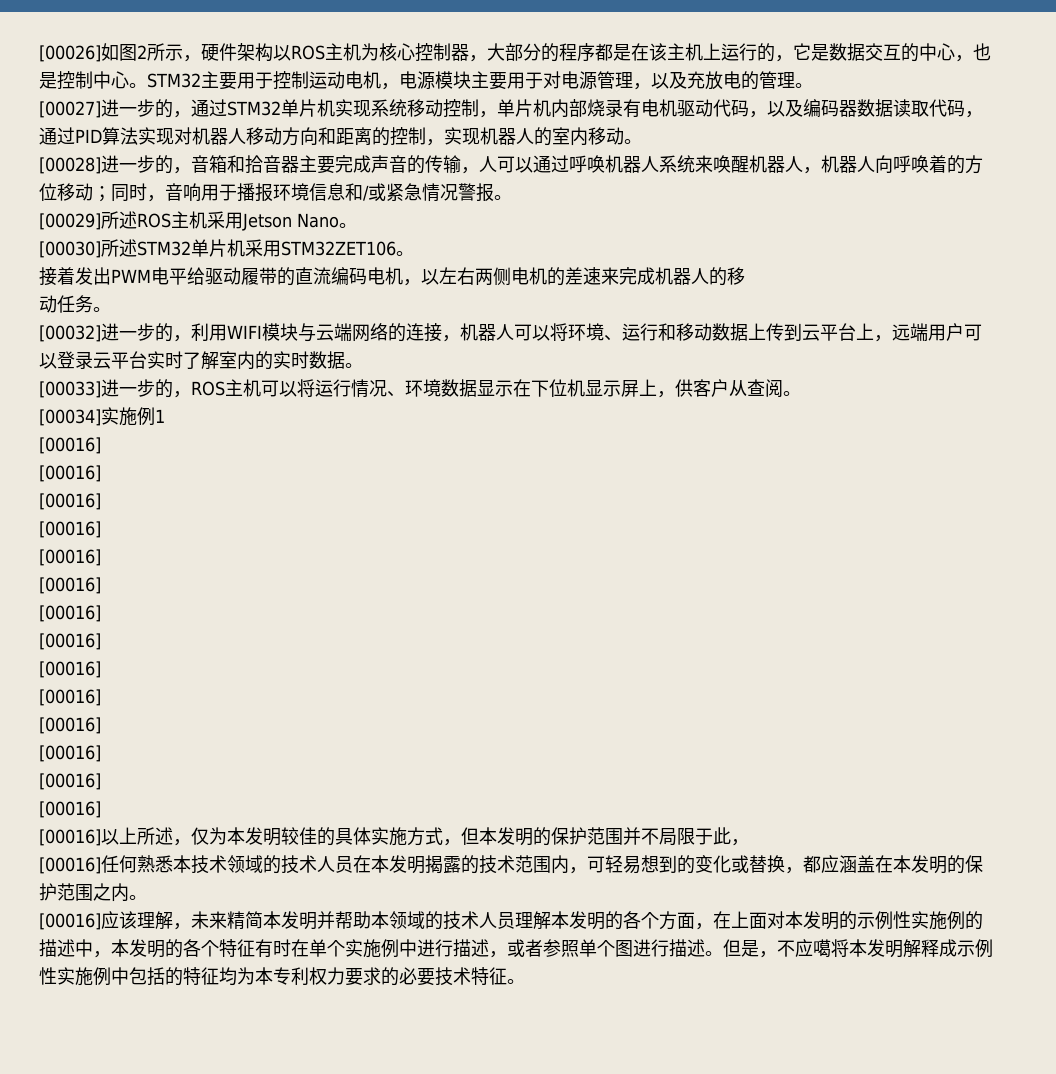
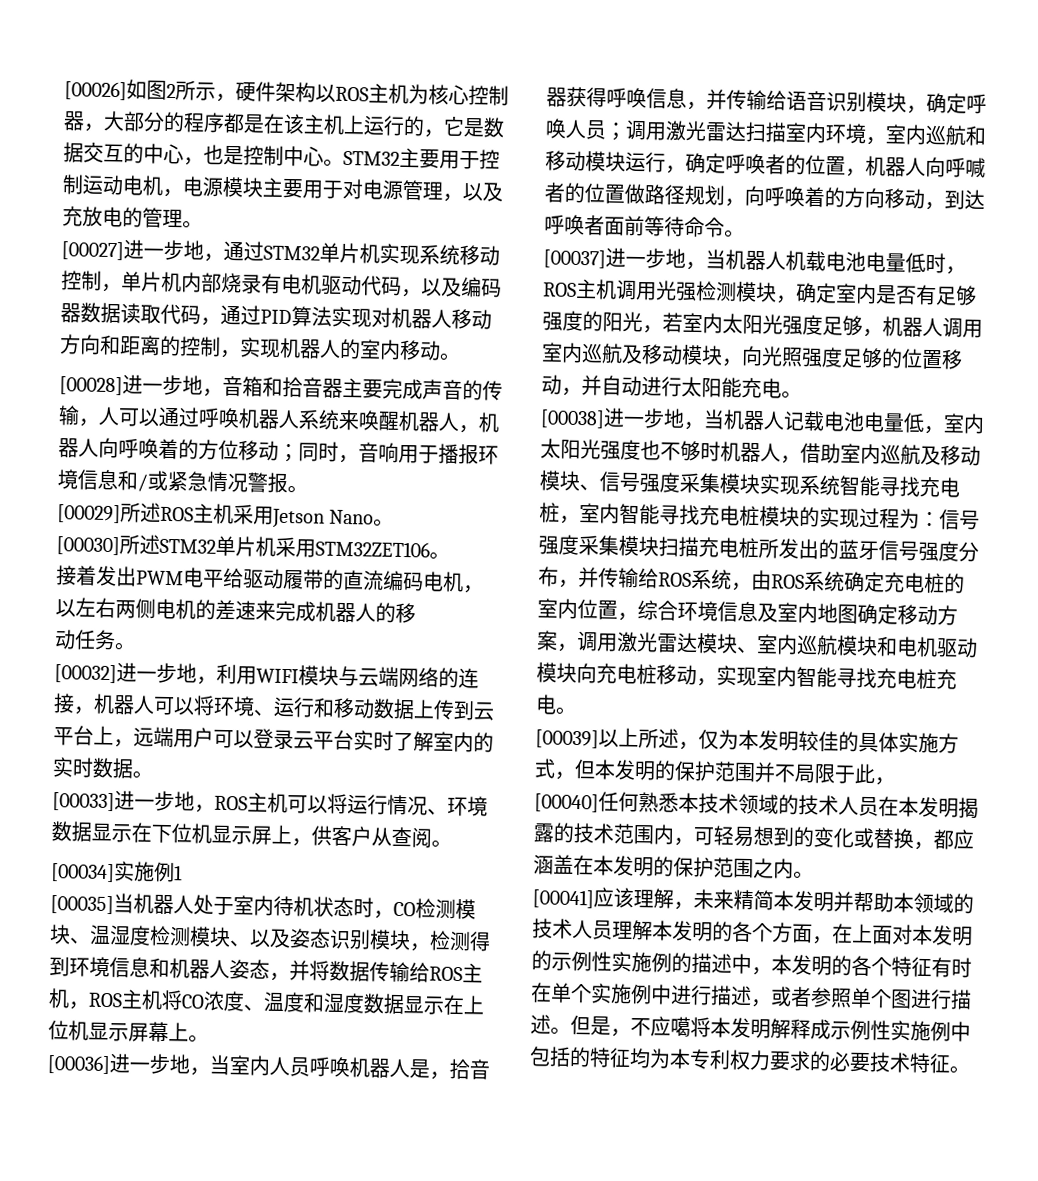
- [00027]进一步的，通过STM32单片机实现系统移动控制，单片机内部烧录有电机驱动代码，以及编码器数据读取代码，通过PID算法实现对机器人移动方向和距离的控制，实现机器人的室内移动。
+ [00027]进一步地，通过STM32单片机实现系统移动控制，单片机内部烧录有电机驱动代码，以及编码器数据读取代码，通过PID算法实现对机器人移动方向和距离的控制，实现机器人的室内移动。
- [00028]进一步的，音箱和拾音器主要完成声音的传输，人可以通过呼唤机器人系统来唤醒机器人，机器人向呼唤着的方位移动；同时，音响用于播报环境信息和/或紧急情况警报。
+ [00028]进一步地，音箱和拾音器主要完成声音的传输，人可以通过呼唤机器人系统来唤醒机器人，机器人向呼唤着的方位移动；同时，音响用于播报环境信息和/或紧急情况警报。
- [00032]进一步的，利用WIFI模块与云端网络的连接，机器人可以将环境、运行和移动数据上传到云平台上，远端用户可以登录云平台实时了解室内的实时数据。
+ [00032]进一步地，利用WIFI模块与云端网络的连接，机器人可以将环境、运行和移动数据上传到云平台上，远端用户可以登录云平台实时了解室内的实时数据。
- [00033]进一步的，ROS主机可以将运行情况、环境数据显示在下位机显示屏上，供客户从查阅。
+ [00033]进一步地，ROS主机可以将运行情况、环境数据显示在下位机显示屏上，供客户从查阅。
  [00034]实施例1
- [00016]
- [00016]
- [00016]
- [00016]
- [00016]
- [00016]
- [00016]
- [00016]
- [00016]
- [00016]
- [00016]
- [00016]
- [00016]
- [00016]
- [00016]以上所述，仅为本发明较佳的具体实施方式，但本发明的保护范围并不局限于此，
+ [00035]当机器人处于室内待机状态时，CO检测模块、温湿度检测模块、以及姿态识别模块，检测得到环境信息和机器人姿态，并将数据传输给ROS主机，ROS主机将CO浓度、温度和湿度数据显示在上位机显示屏幕上。
+ [00036]进一步地，当室内人员呼唤机器人是，拾音器获得呼唤信息，并传输给语音识别模块，确定呼唤人员；调用激光雷达扫描室内环境，室内巡航和移动模块运行，确定呼唤者的位置，机器人向呼喊者的位置做路径规划，向呼唤着的方向移动，到达呼唤者面前等待命令。
+ [00037]进一步地，当机器人机载电池电量低时，ROS主机调用光强检测模块，确定室内是否有足够强度的阳光，若室内太阳光强度足够，机器人调用室内巡航及移动模块，向光照强度足够的位置移动，并自动进行太阳能充电。
+ [00038]进一步地，当机器人记载电池电量低，室内太阳光强度也不够时机器人，借助室内巡航及移动模块、信号强度采集模块实现系统智能寻找充电桩，室内智能寻找充电桩模块的实现过程为：信号强度采集模块扫描充电桩所发出的蓝牙信号强度分布，并传输给ROS系统，由ROS系统确定充电桩的室内位置，综合环境信息及室内地图确定移动方案，调用激光雷达模块、室内巡航模块和电机驱动模块向充电桩移动，实现室内智能寻找充电桩充电。
+ [00039]以上所述，仅为本发明较佳的具体实施方式，但本发明的保护范围并不局限于此，
- [00016]任何熟悉本技术领域的技术人员在本发明揭露的技术范围内，可轻易想到的变化或替换，都应涵盖在本发明的保护范围之内。
+ [00040]任何熟悉本技术领域的技术人员在本发明揭露的技术范围内，可轻易想到的变化或替换，都应涵盖在本发明的保护范围之内。
- [00016]应该理解，未来精简本发明并帮助本领域的技术人员理解本发明的各个方面，在上面对本发明的示例性实施例的描述中，本发明的各个特征有时在单个实施例中进行描述，或者参照单个图进行描述。
+ [00041]应该理解，未来精简本发明并帮助本领域的技术人员理解本发明的各个方面，在上面对本发明的示例性实施例的描述中，本发明的各个特征有时在单个实施例中进行描述，或者参照单个图进行描述。

